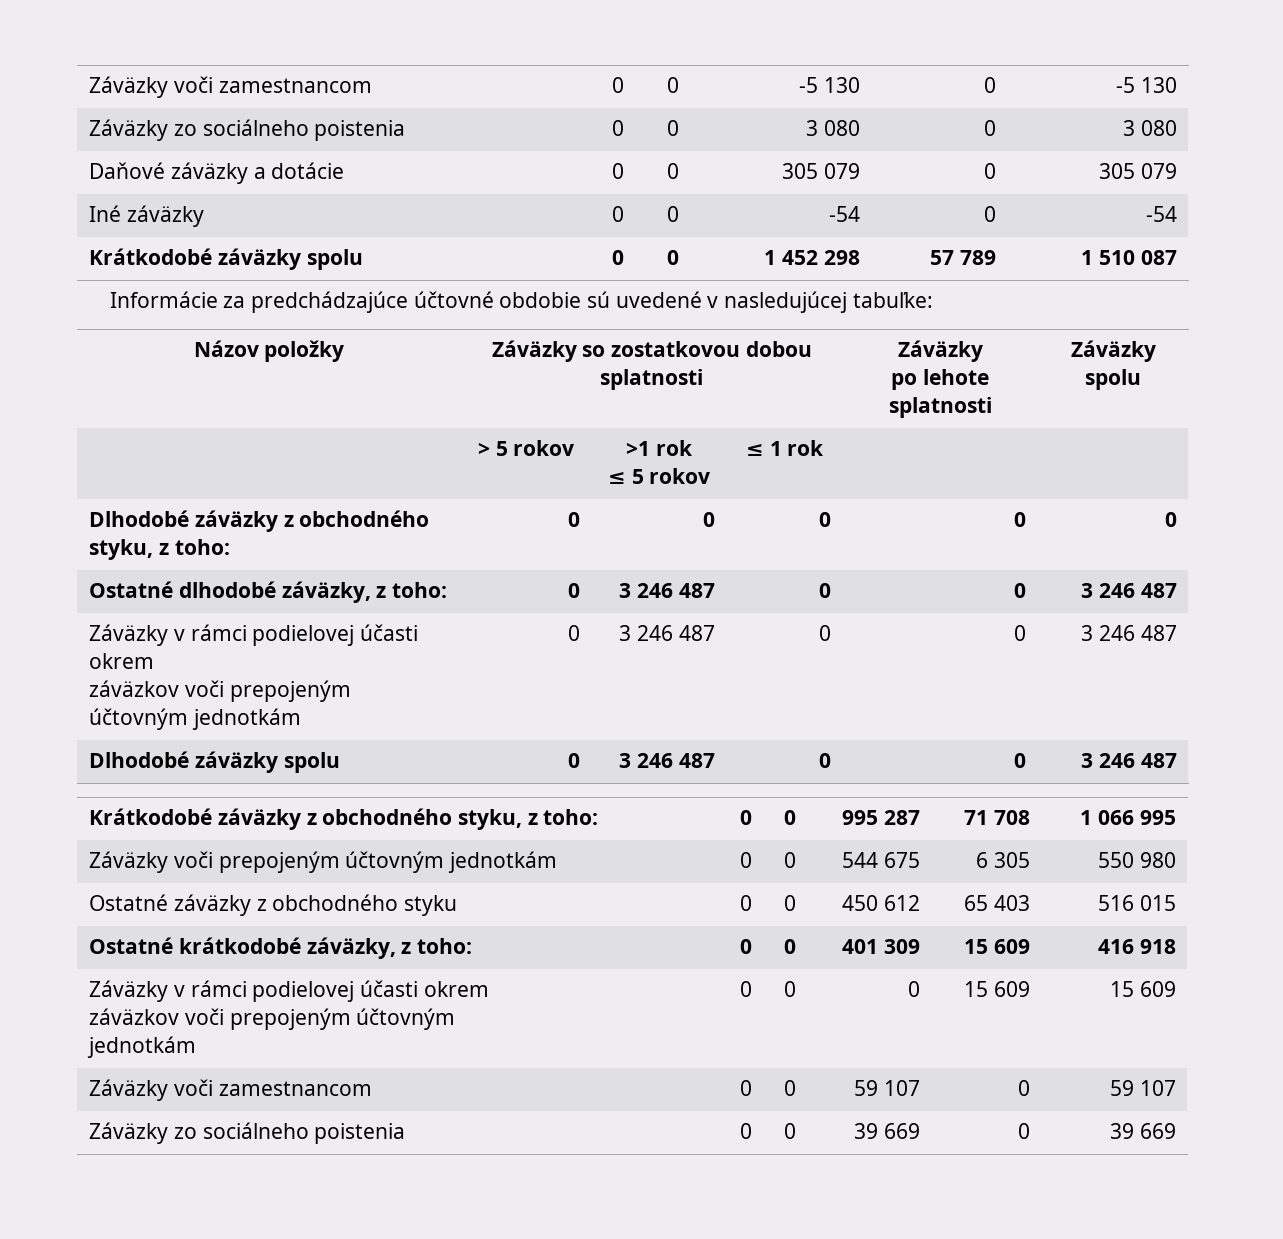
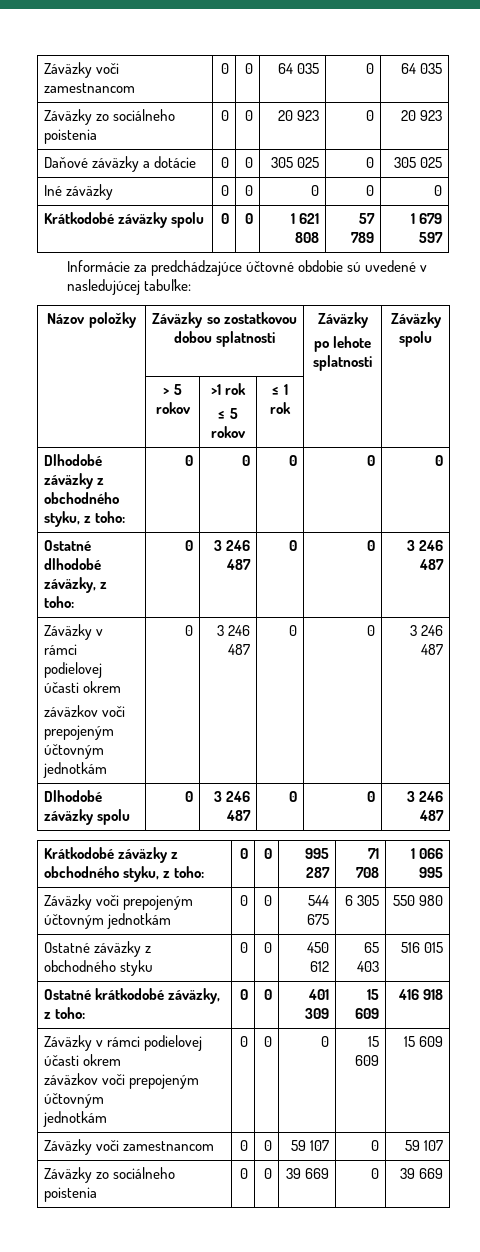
- Záväzky voči zamestnancom | 0 | 0 | -5 130 | 0 | -5 130
- Záväzky zo sociálneho poistenia | 0 | 0 | 3 080 | 0 | 3 080
+ Záväzky voči zamestnancom | 0 | 0 | 64 035 | 0 | 64 035
+ Záväzky zo sociálneho poistenia | 0 | 0 | 20 923 | 0 | 20 923
- Daňové záväzky a dotácie | 0 | 0 | 305 079 | 0 | 305 079
+ Daňové záväzky a dotácie | 0 | 0 | 305 025 | 0 | 305 025
- Iné záväzky | 0 | 0 | -54 | 0 | -54
+ Iné záväzky | 0 | 0 | 0 | 0 | 0
- Krátkodobé záväzky spolu | 0 | 0 | 1 452 298 | 57 789 | 1 510 087
+ Krátkodobé záväzky spolu | 0 | 0 | 1 621 808 | 57 789 | 1 679 597

